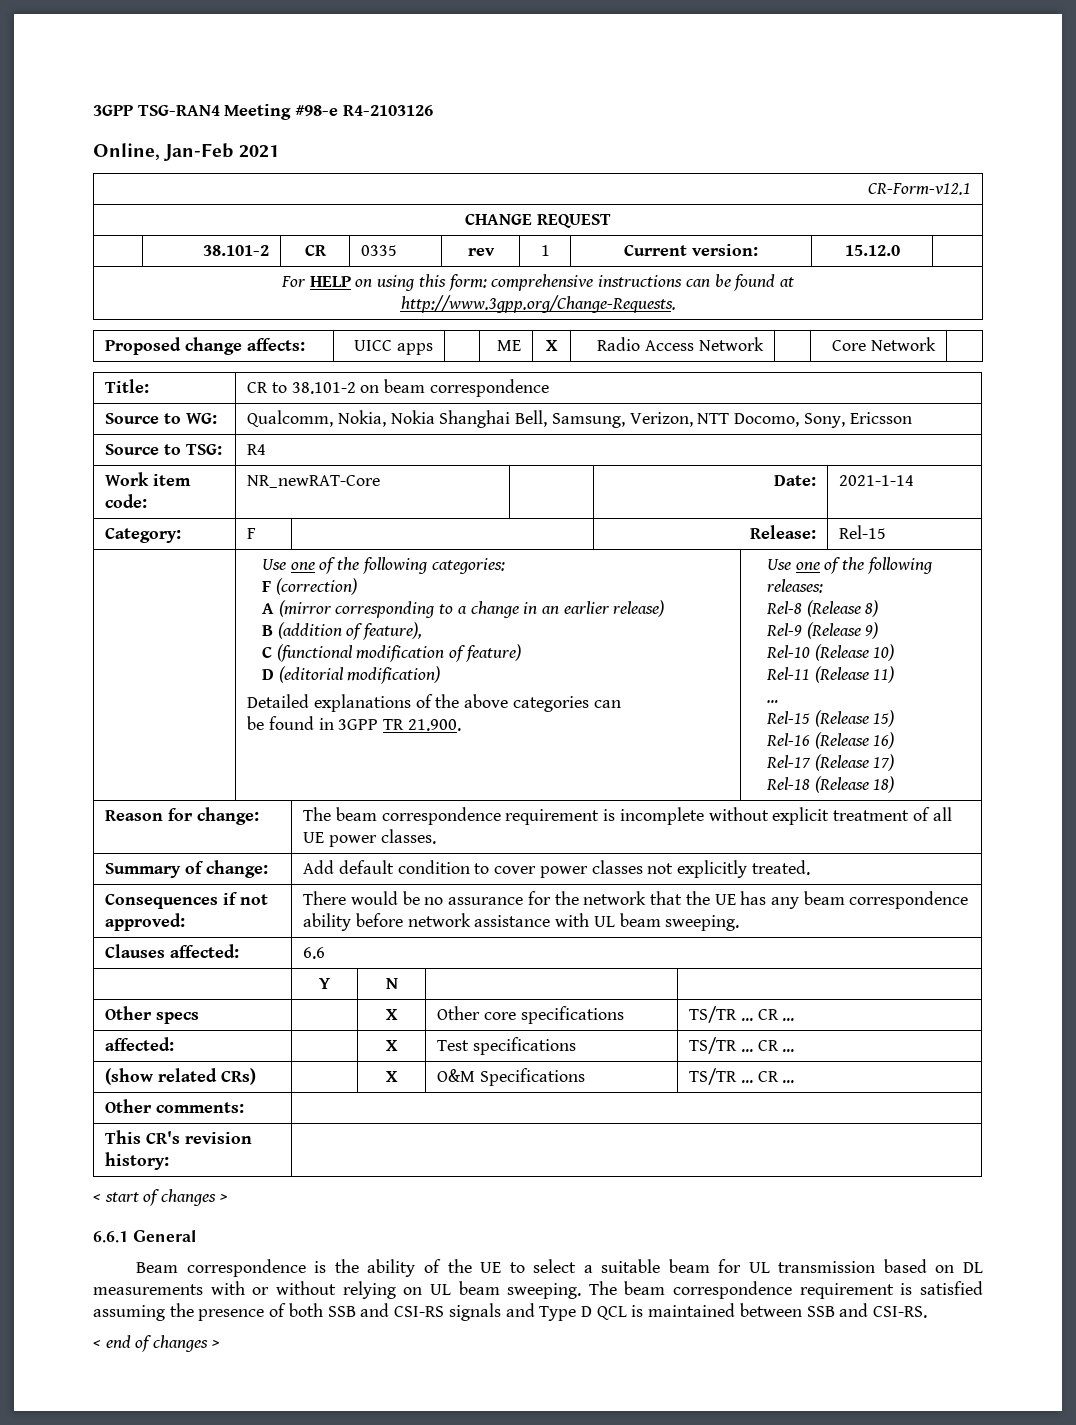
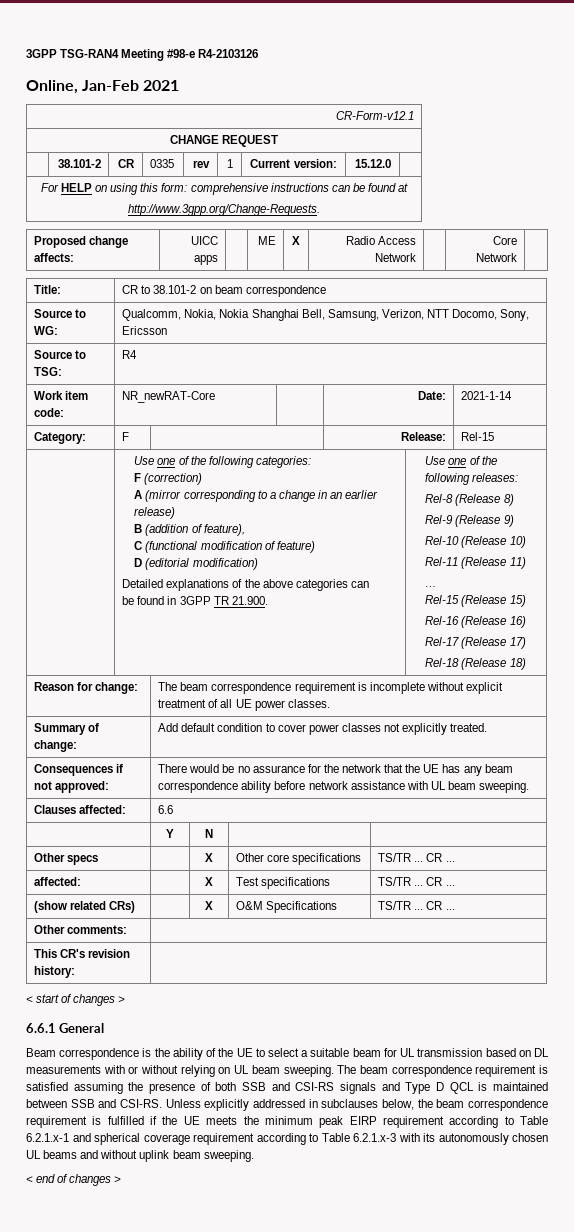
+ Unless explicitly addressed in subclauses below, the beam correspondence requirement is fulfilled if the UE meets the minimum peak EIRP requirement according to Table 6.2.1.x-1 and spherical coverage requirement according to Table 6.2.1.x-3 with its autonomously chosen UL beams and without uplink beam sweeping.

